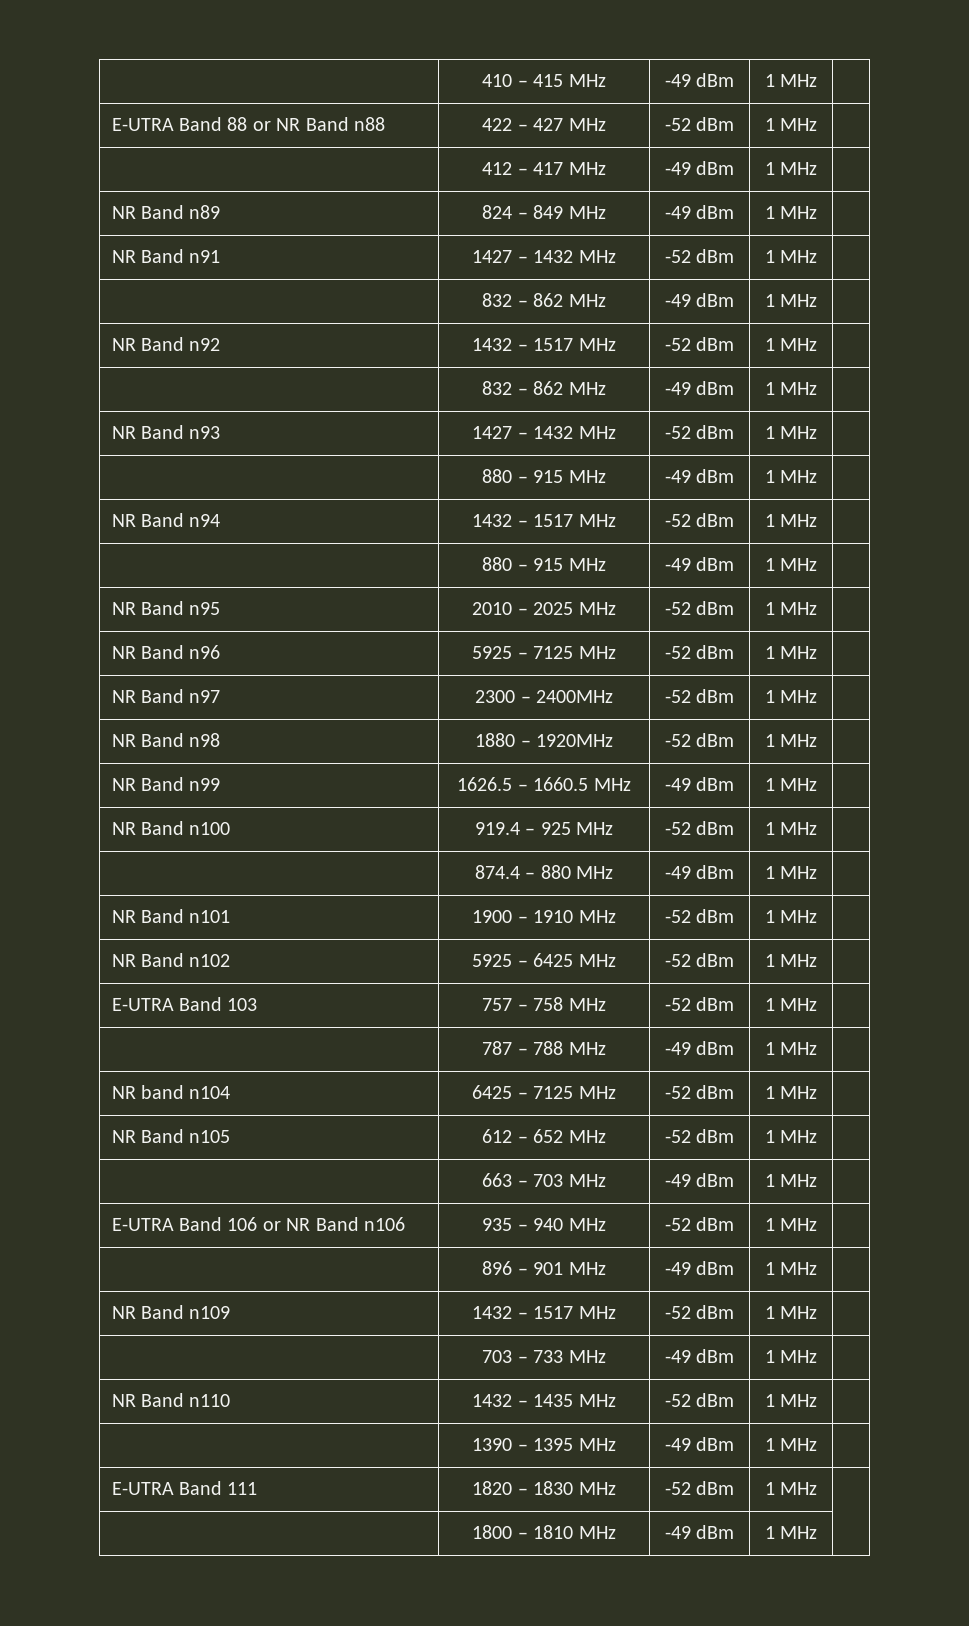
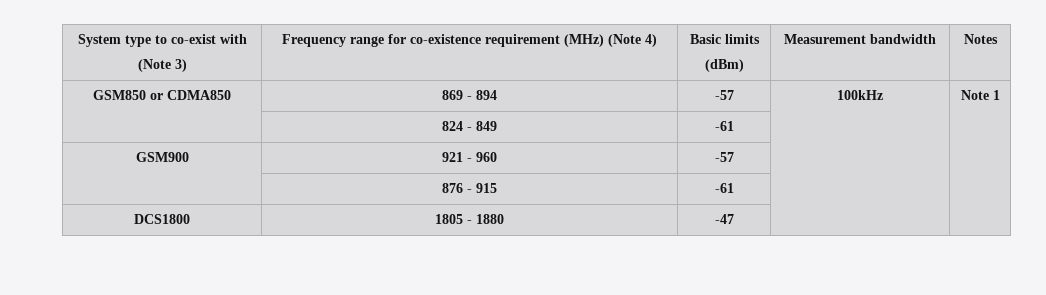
- | 410 – 415 MHz | -49 dBm | 1 MHz |
- E-UTRA Band 88 or NR Band n88 | 422 – 427 MHz | -52 dBm | 1 MHz |
- | 412 – 417 MHz | -49 dBm | 1 MHz |
- NR Band n89 | 824 – 849 MHz | -49 dBm | 1 MHz |
- NR Band n91 | 1427 – 1432 MHz | -52 dBm | 1 MHz |
- | 832 – 862 MHz | -49 dBm | 1 MHz |
- NR Band n92 | 1432 – 1517 MHz | -52 dBm | 1 MHz |
- | 832 – 862 MHz | -49 dBm | 1 MHz |
- NR Band n93 | 1427 – 1432 MHz | -52 dBm | 1 MHz |
- | 880 – 915 MHz | -49 dBm | 1 MHz |
- NR Band n94 | 1432 – 1517 MHz | -52 dBm | 1 MHz |
- | 880 – 915 MHz | -49 dBm | 1 MHz |
- NR Band n95 | 2010 – 2025 MHz | -52 dBm | 1 MHz |
- NR Band n96 | 5925 – 7125 MHz | -52 dBm | 1 MHz |
- NR Band n97 | 2300 – 2400MHz | -52 dBm | 1 MHz |
- NR Band n98 | 1880 – 1920MHz | -52 dBm | 1 MHz |
- NR Band n99 | 1626.5 – 1660.5 MHz | -49 dBm | 1 MHz |
- NR Band n100 | 919.4 – 925 MHz | -52 dBm | 1 MHz |
- | 874.4 – 880 MHz | -49 dBm | 1 MHz |
- NR Band n101 | 1900 – 1910 MHz | -52 dBm | 1 MHz |
- NR Band n102 | 5925 – 6425 MHz | -52 dBm | 1 MHz |
- E-UTRA Band 103 | 757 – 758 MHz | -52 dBm | 1 MHz |
- | 787 – 788 MHz | -49 dBm | 1 MHz |
- NR band n104 | 6425 – 7125 MHz | -52 dBm | 1 MHz |
- NR Band n105 | 612 – 652 MHz | -52 dBm | 1 MHz |
- | 663 – 703 MHz | -49 dBm | 1 MHz |
- E-UTRA Band 106 or NR Band n106 | 935 – 940 MHz | -52 dBm | 1 MHz |
- | 896 – 901 MHz | -49 dBm | 1 MHz |
- NR Band n109 | 1432 – 1517 MHz | -52 dBm | 1 MHz |
- | 703 – 733 MHz | -49 dBm | 1 MHz |
- NR Band n110 | 1432 – 1435 MHz | -52 dBm | 1 MHz |
- | 1390 – 1395 MHz | -49 dBm | 1 MHz |
- E-UTRA Band 111 | 1820 – 1830 MHz | -52 dBm | 1 MHz |
- | 1800 – 1810 MHz | -49 dBm | 1 MHz |
+ System type to co-exist with
+ (Note 3) | Frequency range for co-existence requirement (MHz) (Note 4) | Basic limits
+ (dBm) | Measurement bandwidth | Notes
+ GSM850 or CDMA850 | 869 - 894 | -57 | 100kHz | Note 1
+ | 824 - 849 | -61 | |
+ GSM900 | 921 - 960 | -57 | |
+ | 876 - 915 | -61 | |
+ DCS1800 | 1805 - 1880 | -47 | |

